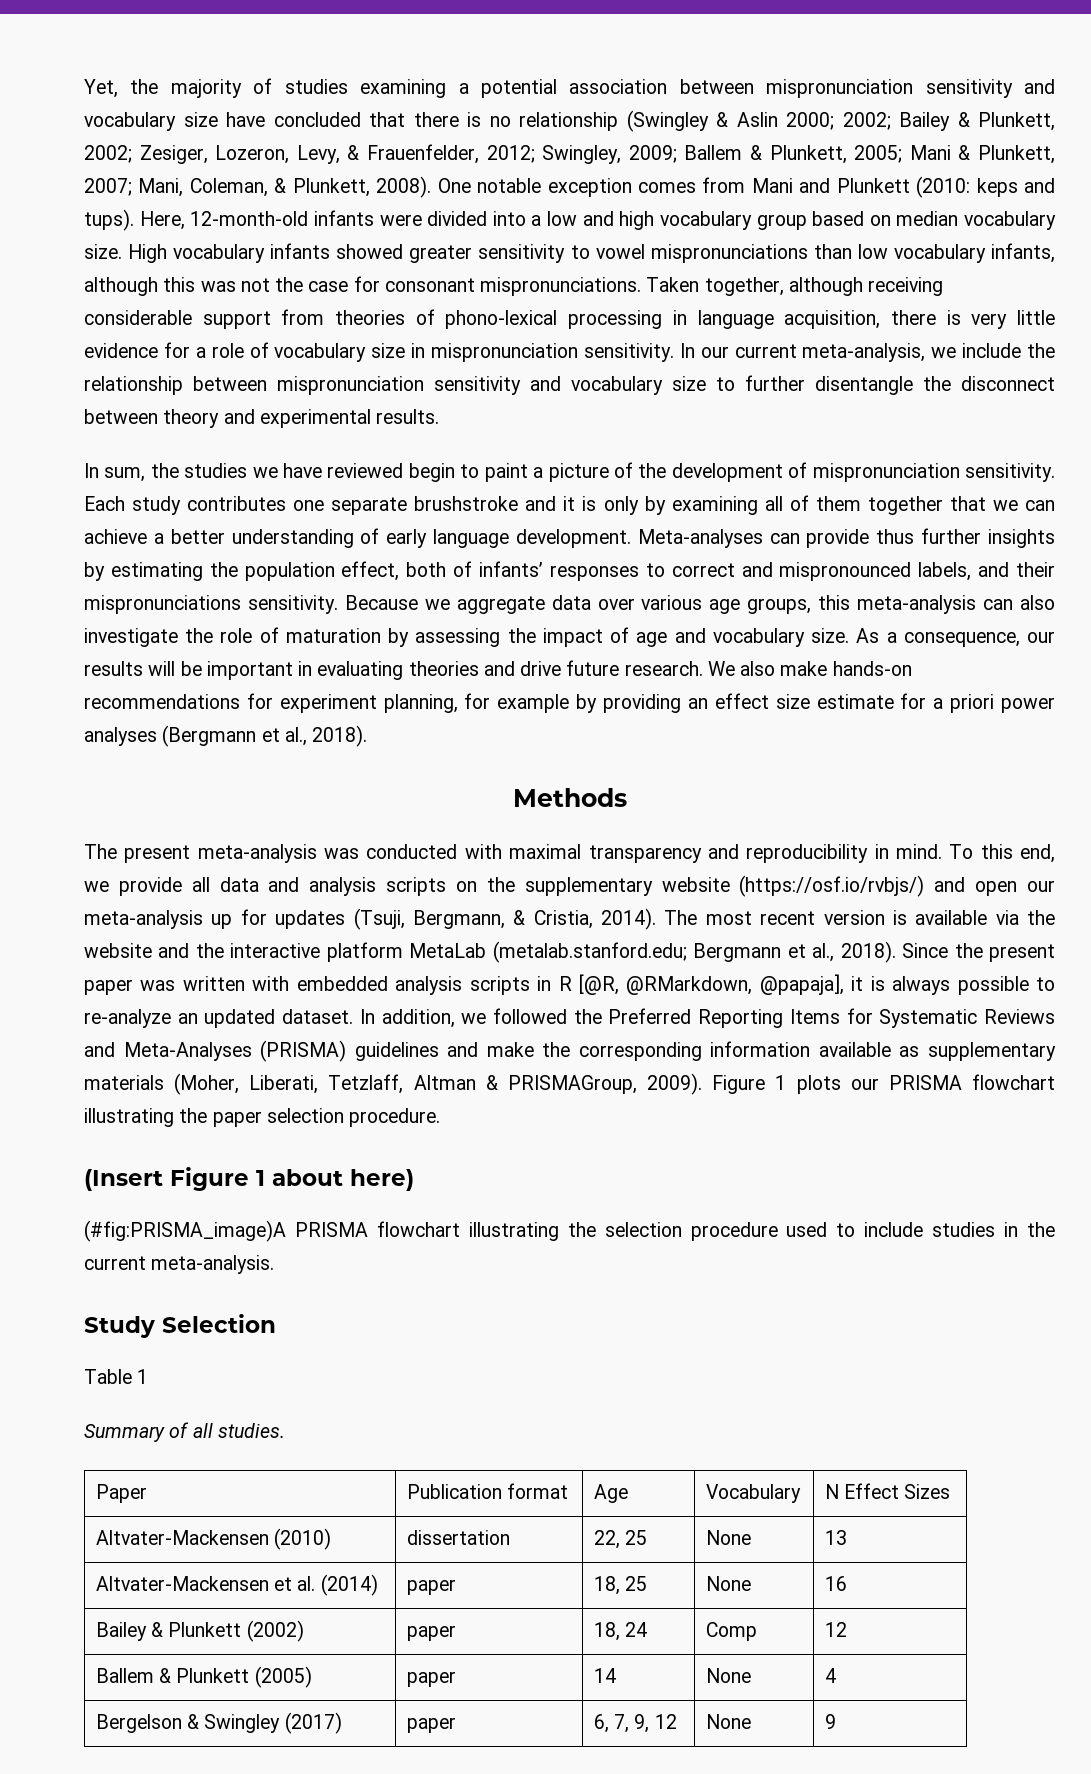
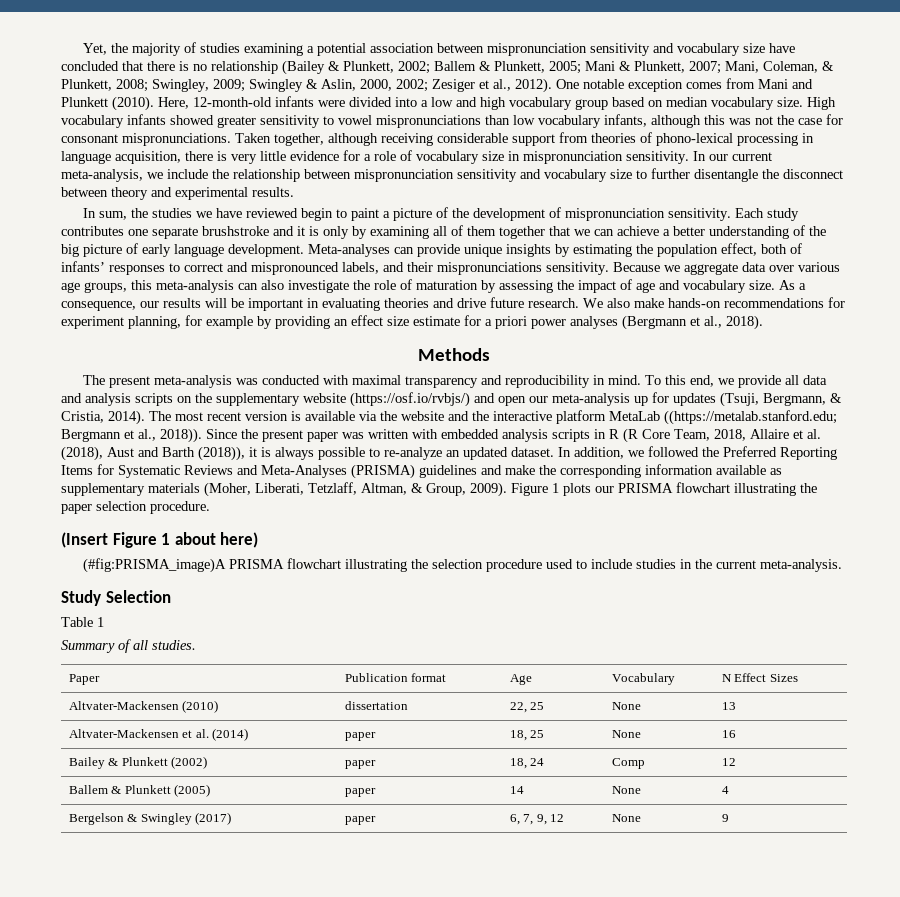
- Yet, the majority of studies examining a potential association between mispronunciation sensitivity and vocabulary size have concluded that there is no relationship (Swingley & Aslin 2000; 2002; Bailey & Plunkett, 2002; Zesiger, Lozeron, Levy, & Frauenfelder, 2012; Swingley, 2009; Ballem & Plunkett, 2005; Mani & Plunkett, 2007; Mani, Coleman, & Plunkett, 2008).
+ Yet, the majority of studies examining a potential association between mispronunciation sensitivity and vocabulary size have concluded that there is no relationship (Bailey & Plunkett, 2002; Ballem & Plunkett, 2005; Mani & Plunkett, 2007; Mani, Coleman, & Plunkett, 2008; Swingley, 2009; Swingley & Aslin, 2000, 2002; Zesiger et al., 2012).
- One notable exception comes from Mani and Plunkett (2010: keps and tups).
+ One notable exception comes from Mani and Plunkett (2010).
- Each study contributes one separate brushstroke and it is only by examining all of them together that we can achieve a better understanding of early language development.
+ Each study contributes one separate brushstroke and it is only by examining all of them together that we can achieve a better understanding of the big picture of early language development.
- Meta-analyses can provide thus further insights by estimating the population effect, both of infants’ responses to correct and mispronounced labels, and their mispronunciations sensitivity.
+ Meta-analyses can provide unique insights by estimating the population effect, both of infants’ responses to correct and mispronounced labels, and their mispronunciations sensitivity.
- The most recent version is available via the website and the interactive platform MetaLab (metalab.stanford.edu; Bergmann et al., 2018).
+ The most recent version is available via the website and the interactive platform MetaLab ((https://metalab.stanford.edu; Bergmann et al., 2018)).
- Since the present paper was written with embedded analysis scripts in R [@R, @RMarkdown, @papaja], it is always possible to re-analyze an updated dataset.
+ Since the present paper was written with embedded analysis scripts in R (R Core Team, 2018, Allaire et al. (2018), Aust and Barth (2018)), it is always possible to re-analyze an updated dataset.
- In addition, we followed the Preferred Reporting Items for Systematic Reviews and Meta-Analyses (PRISMA) guidelines and make the corresponding information available as supplementary materials (Moher, Liberati, Tetzlaff, Altman & PRISMAGroup, 2009).
+ In addition, we followed the Preferred Reporting Items for Systematic Reviews and Meta-Analyses (PRISMA) guidelines and make the corresponding information available as supplementary materials (Moher, Liberati, Tetzlaff, Altman, & Group, 2009).

